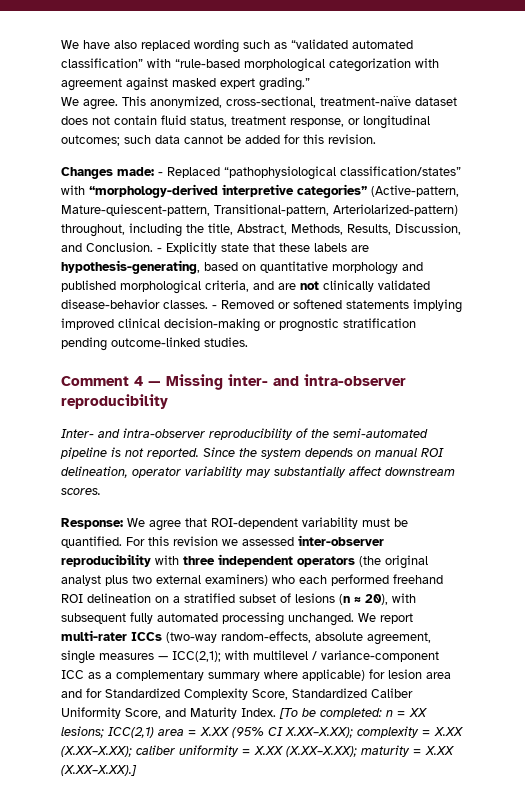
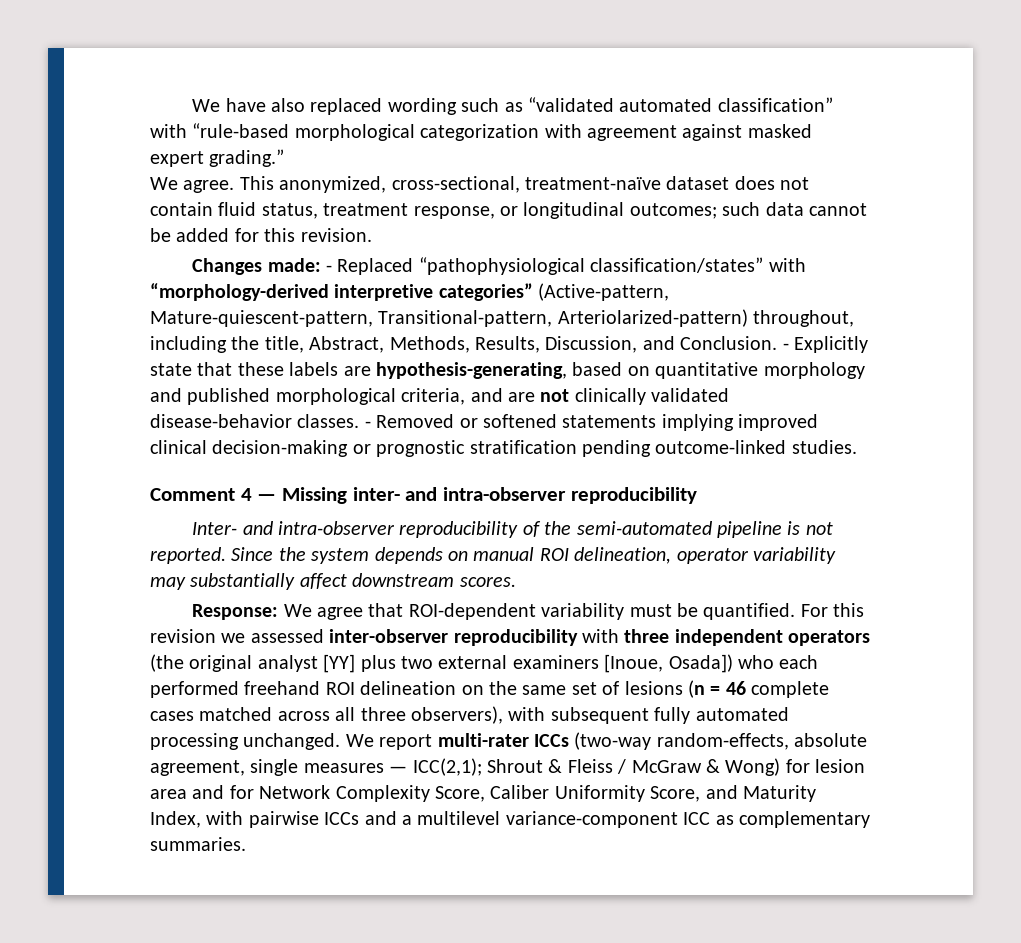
- For this revision we assessed inter-observer reproducibility with three independent operators (the original analyst plus two external examiners) who each performed freehand ROI delineation on a stratified subset of lesions (n ≈ 20), with subsequent fully automated processing unchanged.
+ For this revision we assessed inter-observer reproducibility with three independent operators (the original analyst [YY] plus two external examiners [Inoue, Osada]) who each performed freehand ROI delineation on the same set of lesions (n = 46 complete cases matched across all three observers), with subsequent fully automated processing unchanged.
- We report multi-rater ICCs (two-way random-effects, absolute agreement, single measures — ICC(2,1); with multilevel / variance-component ICC as a complementary summary where applicable) for lesion area and for Standardized Complexity Score, Standardized Caliber Uniformity Score, and Maturity Index. [To be completed: n = XX lesions; ICC(2,1) area = X.XX (95% CI X.XX–X.XX); complexity = X.XX (X.XX–X.XX); caliber uniformity = X.XX (X.XX–X.XX); maturity = X.XX (X.XX–X.XX).]
+ We report multi-rater ICCs (two-way random-effects, absolute agreement, single measures — ICC(2,1); Shrout & Fleiss / McGraw & Wong) for lesion area and for Network Complexity Score, Caliber Uniformity Score, and Maturity Index, with pairwise ICCs and a multilevel variance-component ICC as complementary summaries.

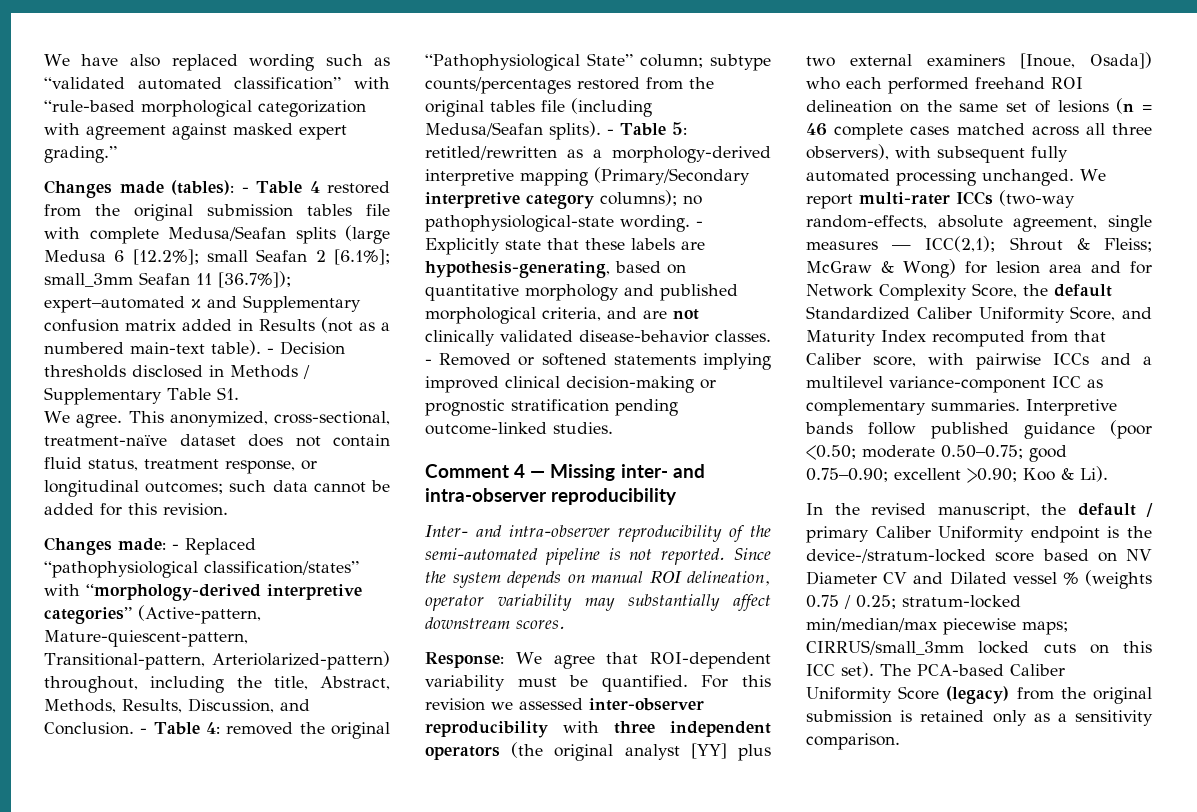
+ Changes made (tables): - Table 4 restored from the original submission tables file with complete Medusa/Seafan splits (large Medusa 6 [12.2%]; small Seafan 2 [6.1%]; small_3mm Seafan 11 [36.7%]); expert–automated κ and Supplementary confusion matrix added in Results (not as a numbered main-text table). - Decision thresholds disclosed in Methods / Supplementary Table S1.
- - Explicitly state that these labels are hypothesis-generating, based on quantitative morphology and published morphological criteria, and are not clinically validated disease-behavior classes.
+ - Table 4: removed the original “Pathophysiological State” column; subtype counts/percentages restored from the original tables file (including Medusa/Seafan splits). - Table 5: retitled/rewritten as a morphology-derived interpretive mapping (Primary/Secondary interpretive category columns); no pathophysiological-state wording. - Explicitly state that these labels are hypothesis-generating, based on quantitative morphology and published morphological criteria, and are not clinically validated disease-behavior classes.
- We report multi-rater ICCs (two-way random-effects, absolute agreement, single measures — ICC(2,1); Shrout & Fleiss / McGraw & Wong) for lesion area and for Network Complexity Score, Caliber Uniformity Score, and Maturity Index, with pairwise ICCs and a multilevel variance-component ICC as complementary summaries.
+ We report multi-rater ICCs (two-way random-effects, absolute agreement, single measures — ICC(2,1); Shrout & Fleiss; McGraw & Wong) for lesion area and for Network Complexity Score, the default Standardized Caliber Uniformity Score, and Maturity Index recomputed from that Caliber score, with pairwise ICCs and a multilevel variance-component ICC as complementary summaries.
+ Interpretive bands follow published guidance (poor <0.50; moderate 0.50–0.75; good 0.75–0.90; excellent >0.90; Koo & Li).
+ In the revised manuscript, the default / primary Caliber Uniformity endpoint is the device-/stratum-locked score based on NV Diameter CV and Dilated vessel % (weights 0.75 / 0.25; stratum-locked min/median/max piecewise maps; CIRRUS/small_3mm locked cuts on this ICC set). The PCA-based Caliber Uniformity Score (legacy) from the original submission is retained only as a sensitivity comparison.

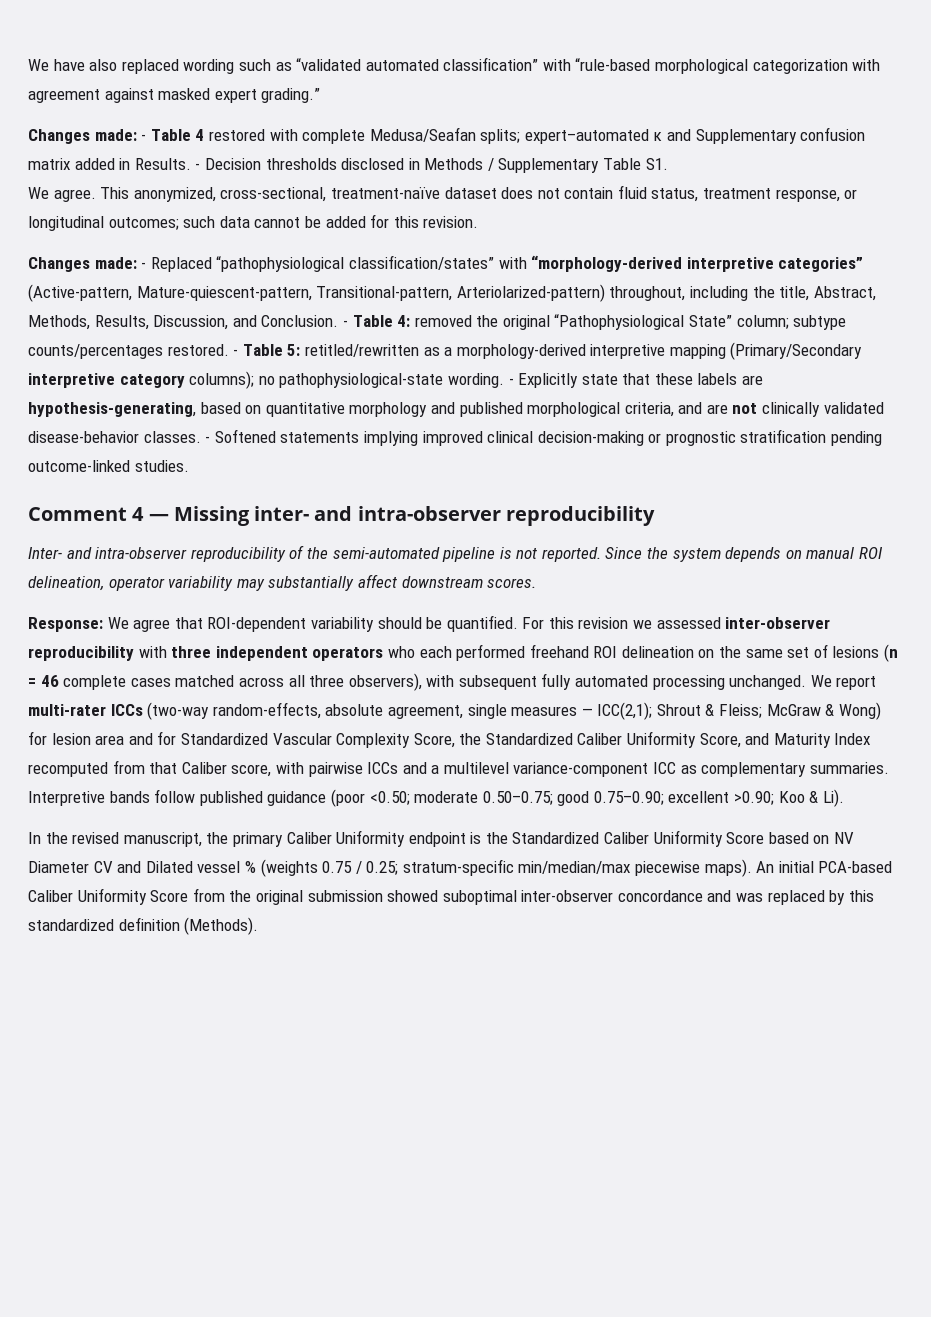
- Changes made (tables): - Table 4 restored from the original submission tables file with complete Medusa/Seafan splits (large Medusa 6 [12.2%]; small Seafan 2 [6.1%]; small_3mm Seafan 11 [36.7%]); expert–automated κ and Supplementary confusion matrix added in Results (not as a numbered main-text table).
+ Changes made: - Table 4 restored with complete Medusa/Seafan splits; expert–automated κ and Supplementary confusion matrix added in Results.
- - Table 4: removed the original “Pathophysiological State” column; subtype counts/percentages restored from the original tables file (including Medusa/Seafan splits).
+ - Table 4: removed the original “Pathophysiological State” column; subtype counts/percentages restored.
- - Removed or softened statements implying improved clinical decision-making or prognostic stratification pending outcome-linked studies.
+ - Softened statements implying improved clinical decision-making or prognostic stratification pending outcome-linked studies.
- Response: We agree that ROI-dependent variability must be quantified.
+ Response: We agree that ROI-dependent variability should be quantified.
- For this revision we assessed inter-observer reproducibility with three independent operators (the original analyst [YY] plus two external examiners [Inoue, Osada]) who each performed freehand ROI delineation on the same set of lesions (n = 46 complete cases matched across all three observers), with subsequent fully automated processing unchanged.
+ For this revision we assessed inter-observer reproducibility with three independent operators who each performed freehand ROI delineation on the same set of lesions (n = 46 complete cases matched across all three observers), with subsequent fully automated processing unchanged.
- We report multi-rater ICCs (two-way random-effects, absolute agreement, single measures — ICC(2,1); Shrout & Fleiss; McGraw & Wong) for lesion area and for Network Complexity Score, the default Standardized Caliber Uniformity Score, and Maturity Index recomputed from that Caliber score, with pairwise ICCs and a multilevel variance-component ICC as complementary summaries.
+ We report multi-rater ICCs (two-way random-effects, absolute agreement, single measures — ICC(2,1); Shrout & Fleiss; McGraw & Wong) for lesion area and for Standardized Vascular Complexity Score, the Standardized Caliber Uniformity Score, and Maturity Index recomputed from that Caliber score, with pairwise ICCs and a multilevel variance-component ICC as complementary summaries.
- In the revised manuscript, the default / primary Caliber Uniformity endpoint is the device-/stratum-locked score based on NV Diameter CV and Dilated vessel % (weights 0.75 / 0.25; stratum-locked min/median/max piecewise maps; CIRRUS/small_3mm locked cuts on this ICC set). The PCA-based Caliber Uniformity Score (legacy) from the original submission is retained only as a sensitivity comparison.
+ In the revised manuscript, the primary Caliber Uniformity endpoint is the Standardized Caliber Uniformity Score based on NV Diameter CV and Dilated vessel % (weights 0.75 / 0.25; stratum-specific min/median/max piecewise maps). An initial PCA-based Caliber Uniformity Score from the original submission showed suboptimal inter-observer concordance and was replaced by this standardized definition (Methods).

